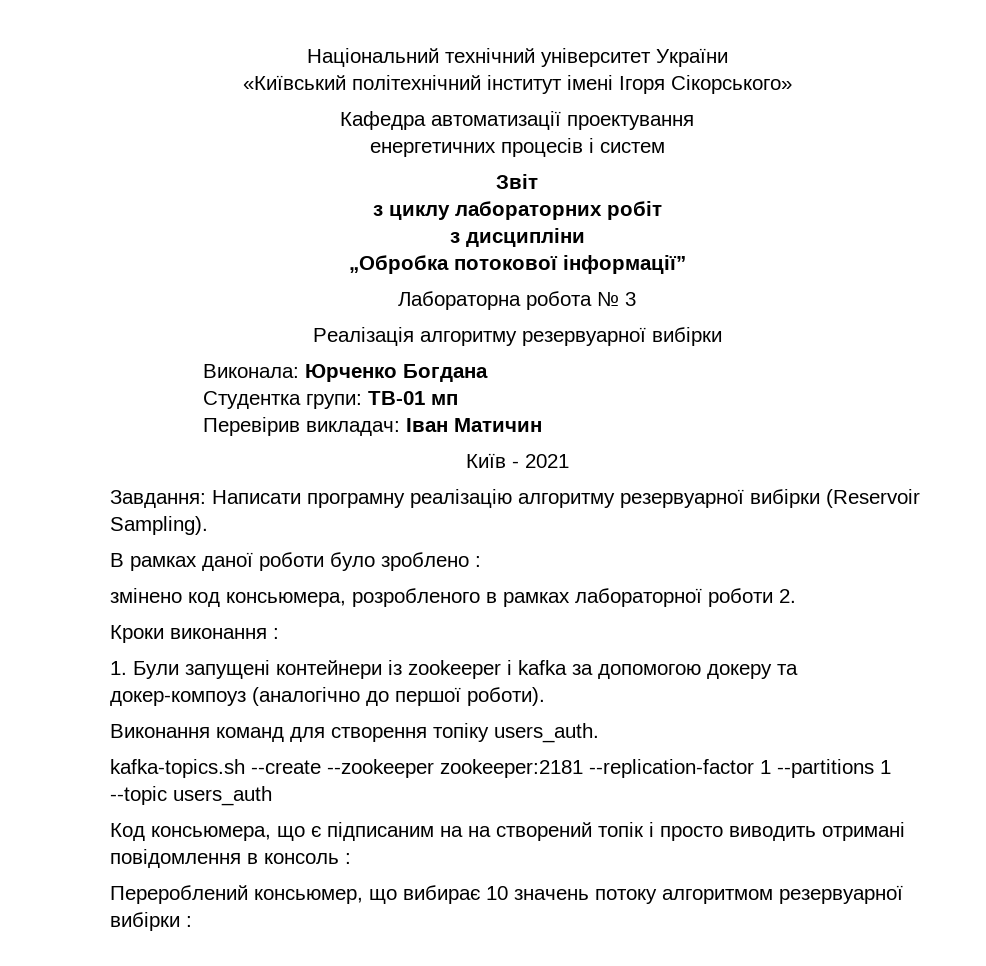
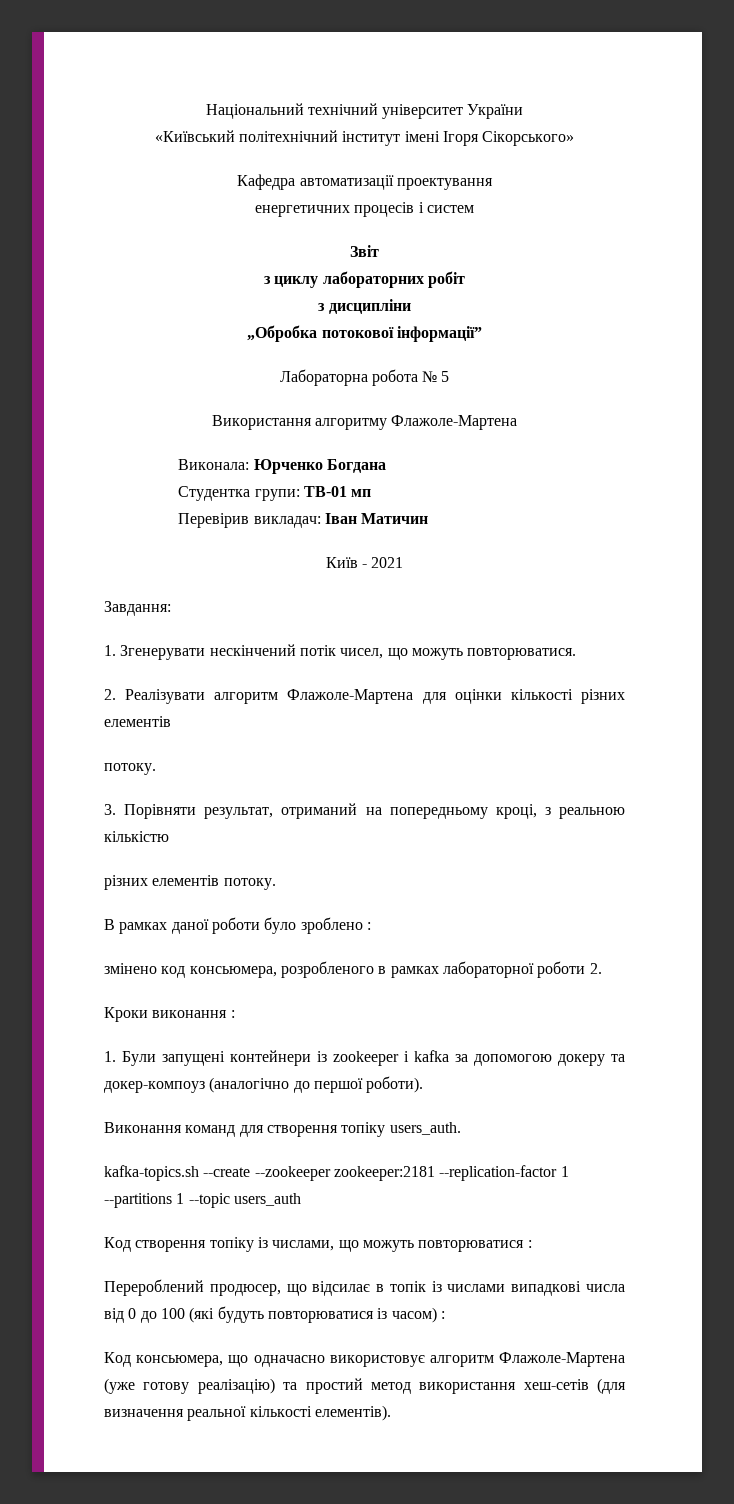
- Лабораторна робота № 3
- Реалізація алгоритму резервуарної вибірки
+ Лабораторна робота № 5
+ Використання алгоритму Флажоле-Мартена
- Завдання: Написати програмну реалізацію алгоритму резервуарної вибірки (Reservoir Sampling).
+ Завдання:
+ 1. Згенерувати нескінчений потік чисел, що можуть повторюватися.
+ 2. Реалізувати алгоритм Флажоле-Мартена для оцінки кількості різних елементів
+ потоку.
+ 3. Порівняти результат, отриманий на попередньому кроці, з реальною кількістю
+ різних елементів потоку.
- Код консьюмера, що є підписаним на на створений топік і просто виводить отримані повідомлення в консоль :
- Перероблений консьюмер, що вибирає 10 значень потоку алгоритмом резервуарної вибірки :
+ Код створення топіку із числами, що можуть повторюватися :
+ Перероблений продюсер, що відсилає в топік із числами випадкові числа від 0 до 100 (які будуть повторюватися із часом) :
+ Код консьюмера, що одначасно використовує алгоритм Флажоле-Мартена (уже готову реалізацію) та простий метод використання хеш-сетів (для визначення реальної кількості елементів).

